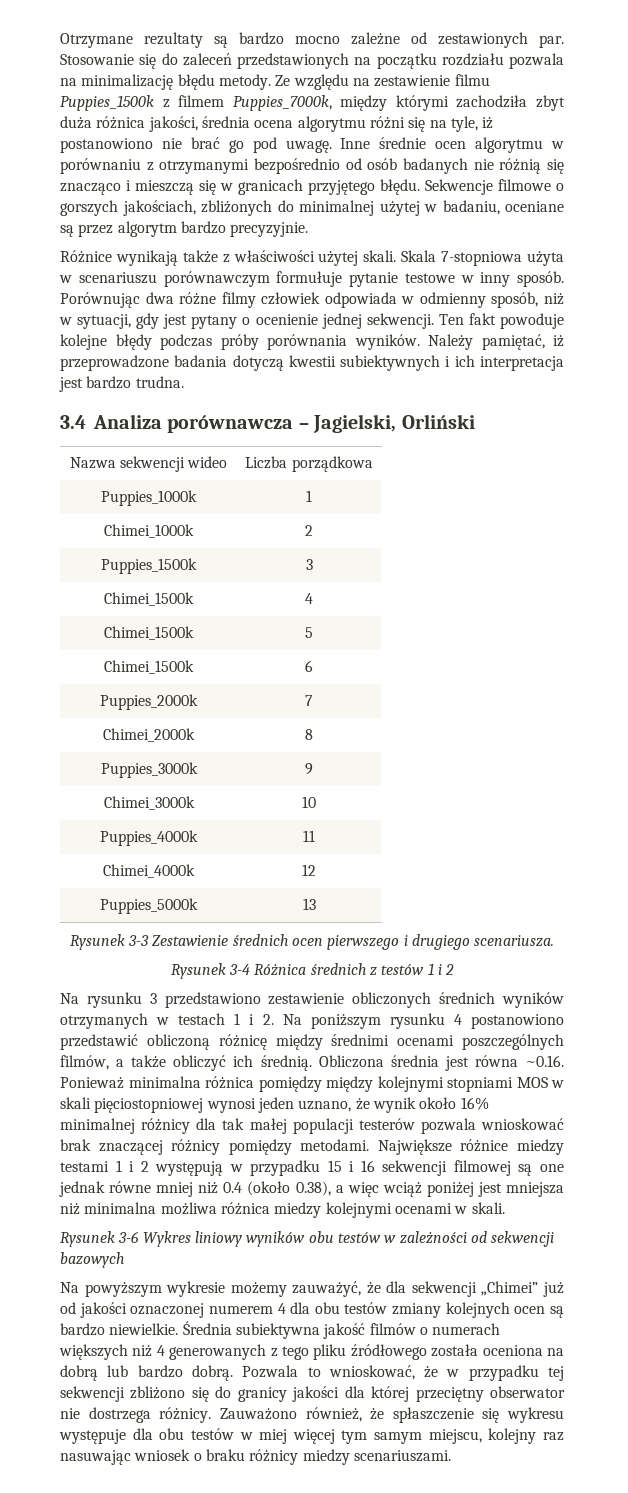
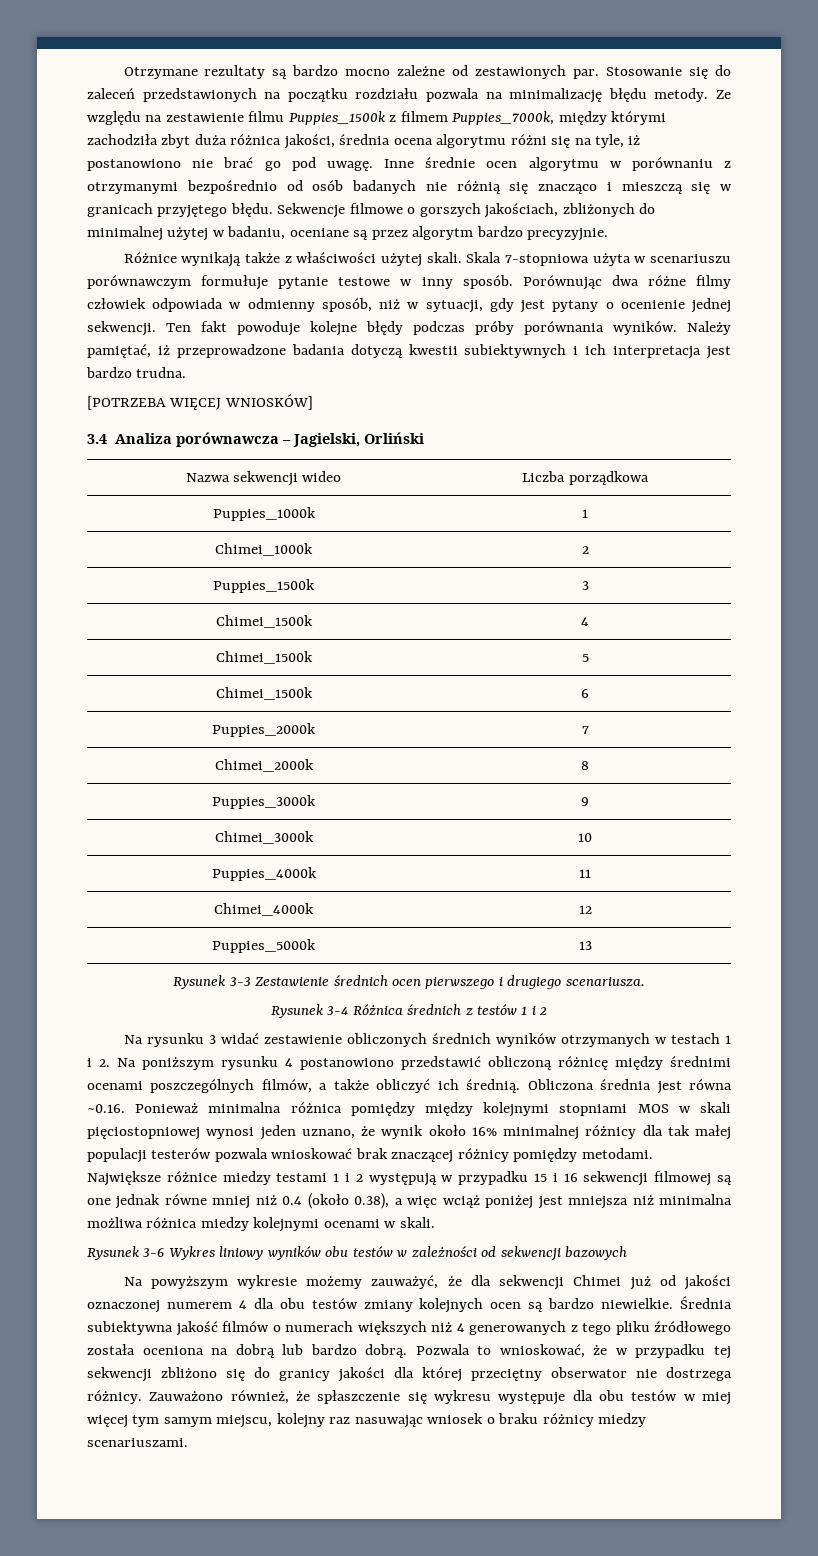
+ [POTRZEBA WIĘCEJ WNIOSKÓW]
- Na rysunku 3 przedstawiono zestawienie obliczonych średnich wyników otrzymanych w testach 1 i 2. Na poniższym rysunku 4 postanowiono przedstawić obliczoną różnicę między średnimi ocenami poszczególnych filmów, a także obliczyć ich średnią.
+ Na rysunku 3 widać zestawienie obliczonych średnich wyników otrzymanych w testach 1 i 2. Na poniższym rysunku 4 postanowiono przedstawić obliczoną różnicę między średnimi ocenami poszczególnych filmów, a także obliczyć ich średnią.
- Na powyższym wykresie możemy zauważyć, że dla sekwencji „Chimei” już od jakości oznaczonej numerem 4 dla obu testów zmiany kolejnych ocen są bardzo niewielkie.
+ Na powyższym wykresie możemy zauważyć, że dla sekwencji Chimei już od jakości oznaczonej numerem 4 dla obu testów zmiany kolejnych ocen są bardzo niewielkie.

